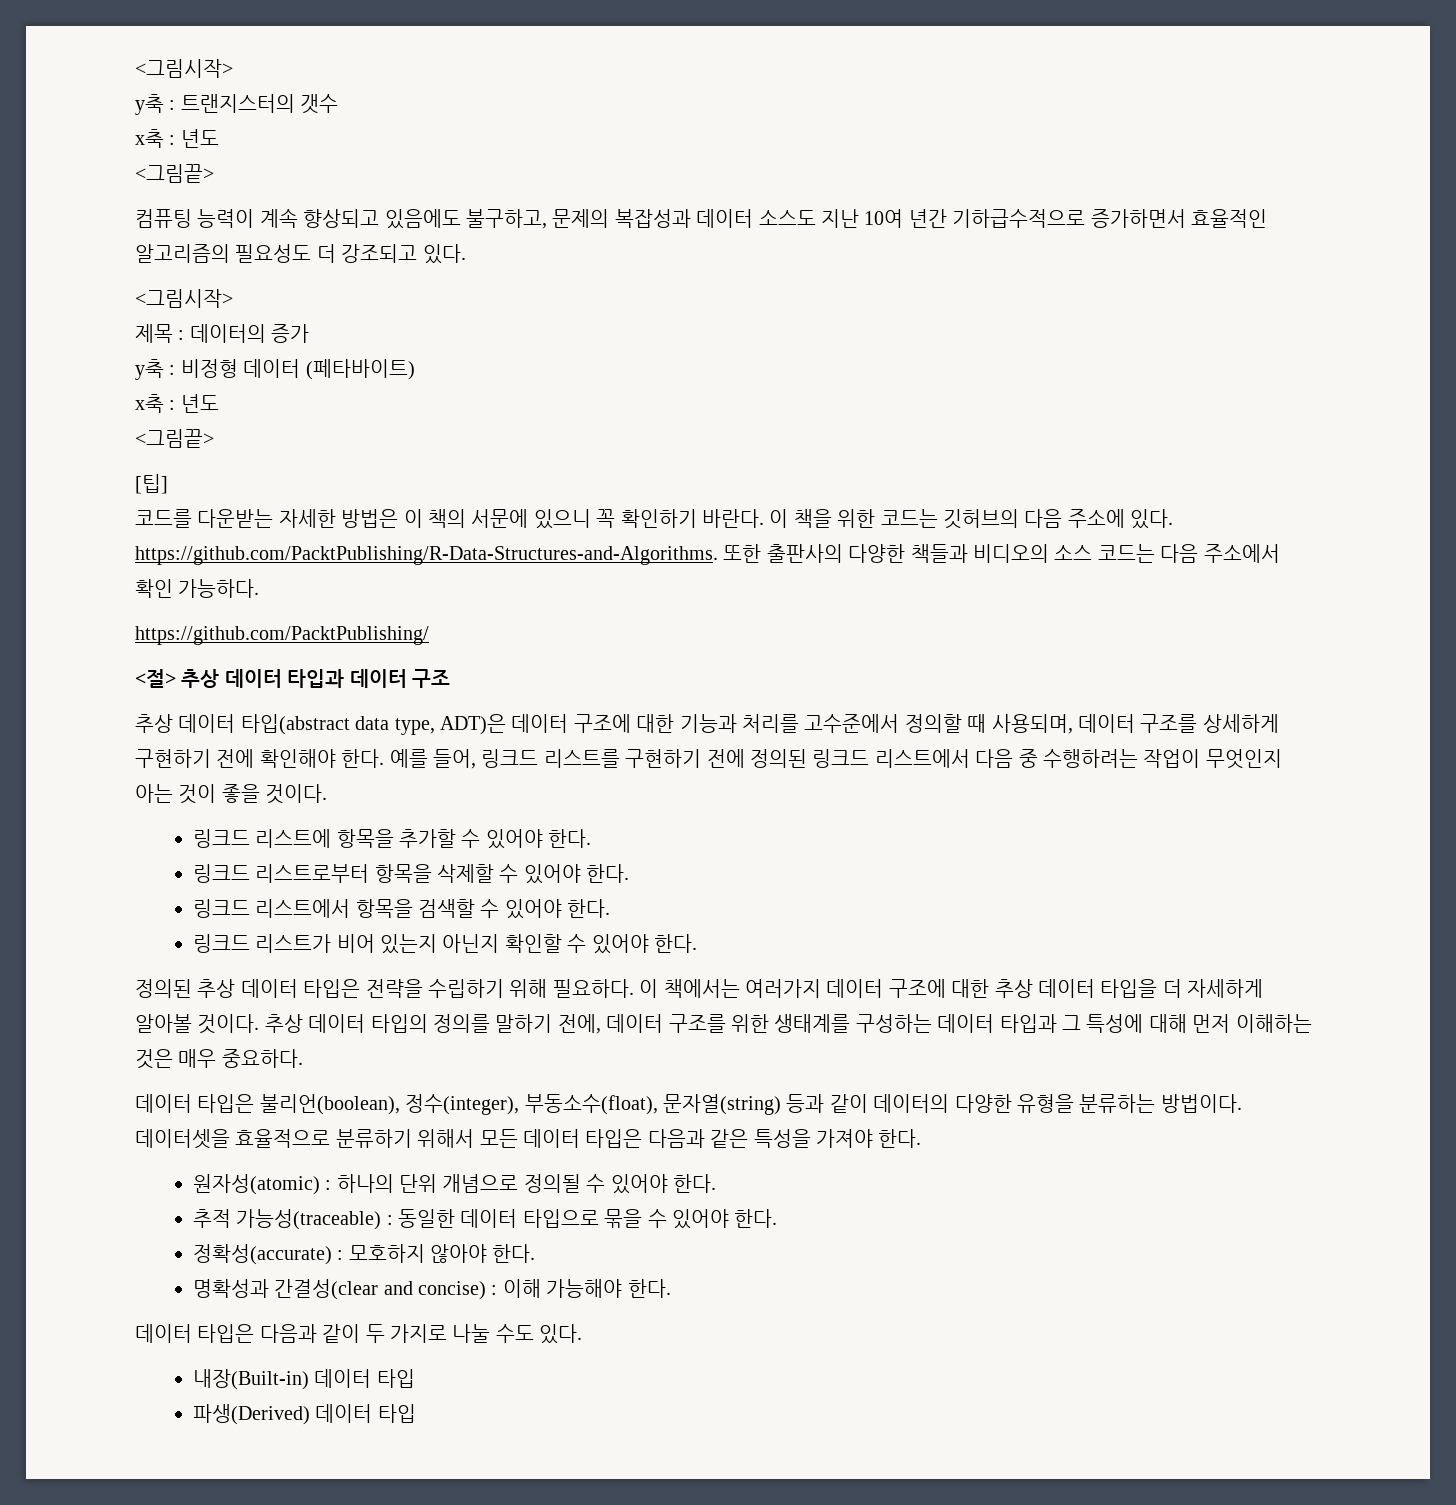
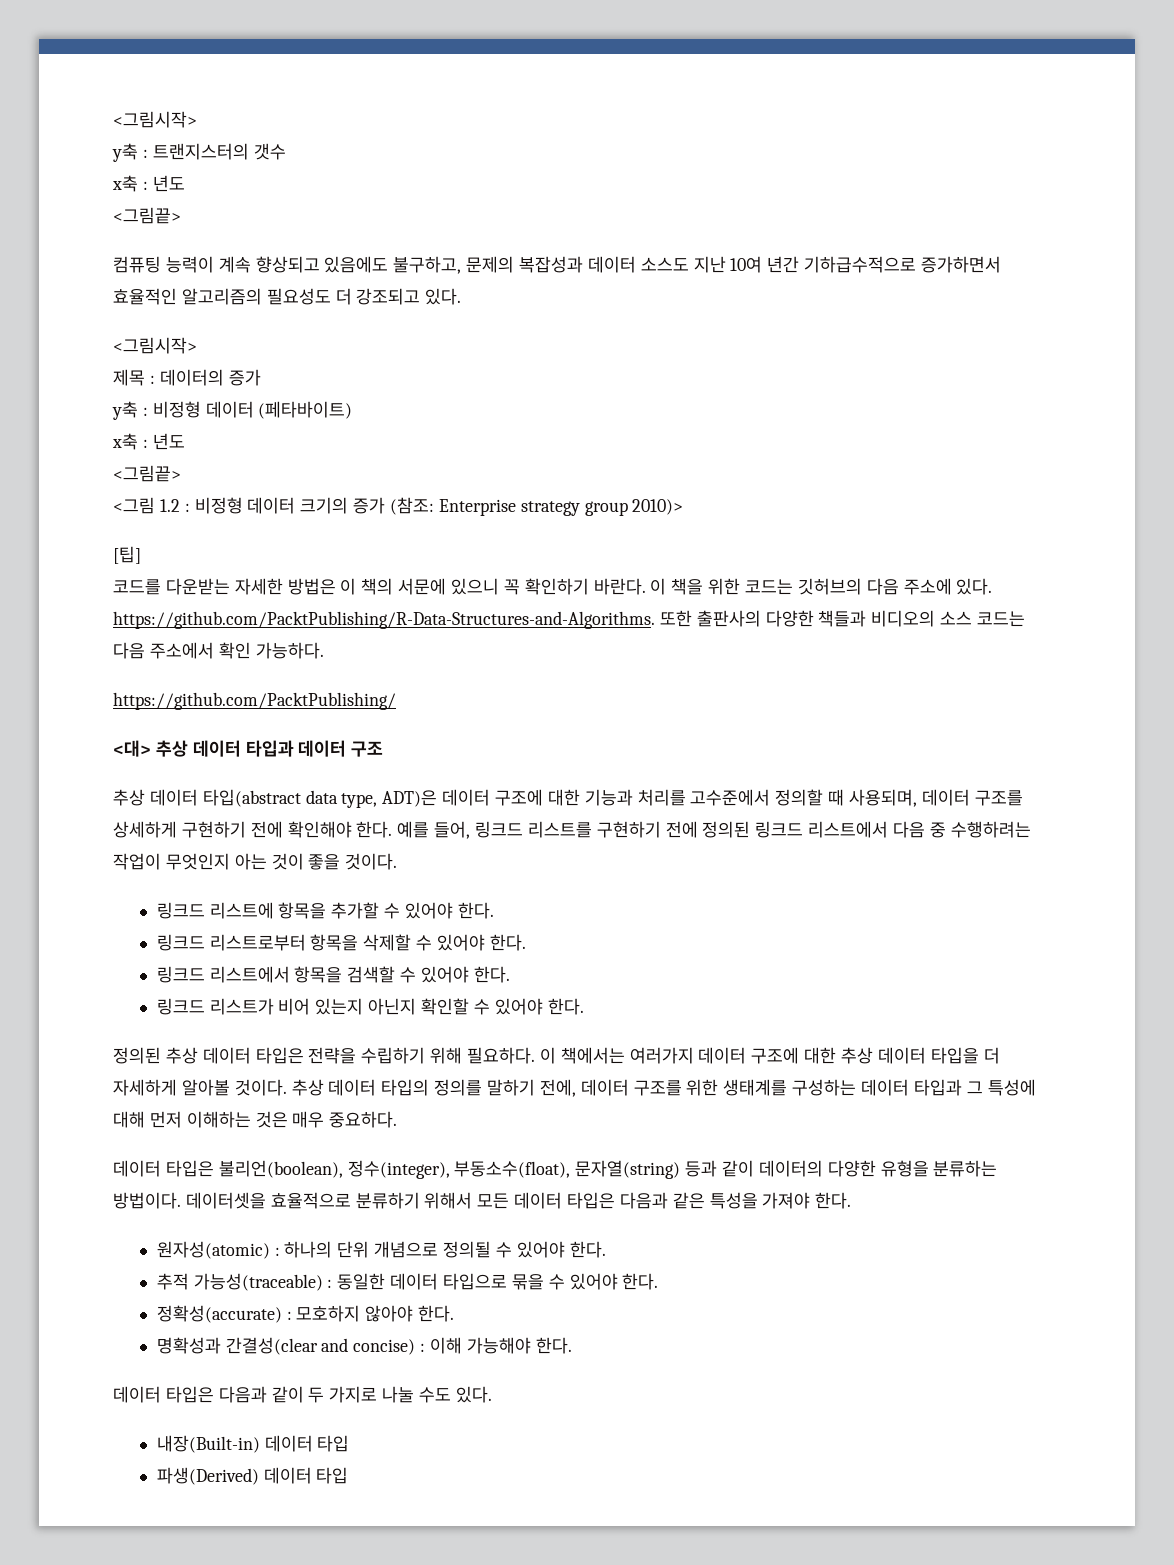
+ <그림 1.2 : 비정형 데이터 크기의 증가 (참조: Enterprise strategy group 2010)>
- <절> 추상 데이터 타입과 데이터 구조
+ <대> 추상 데이터 타입과 데이터 구조

